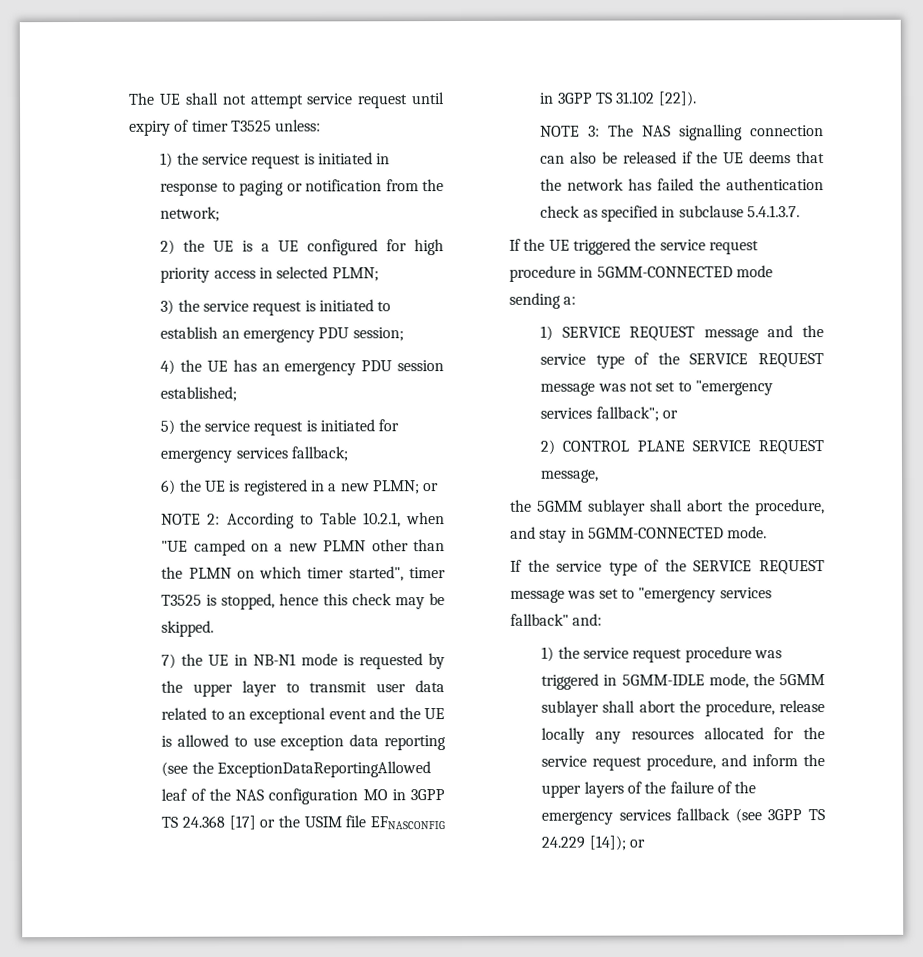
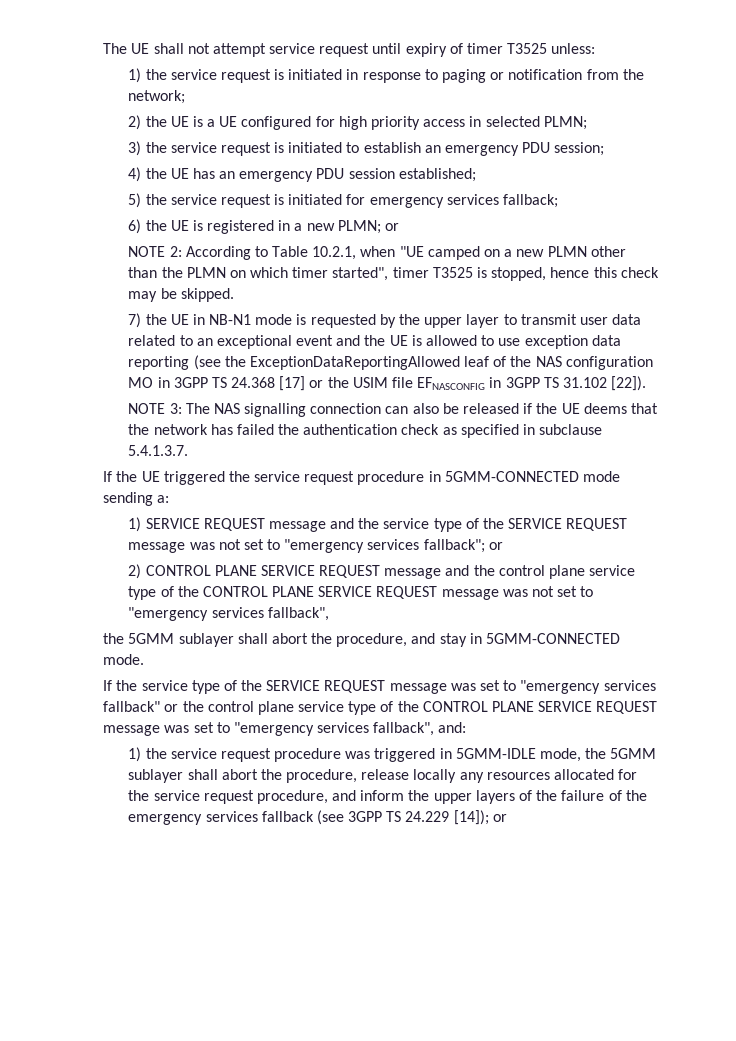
- 2) CONTROL PLANE SERVICE REQUEST message,
+ 2) CONTROL PLANE SERVICE REQUEST message and the control plane service type of the CONTROL PLANE SERVICE REQUEST message was not set to "emergency services fallback",
- If the service type of the SERVICE REQUEST message was set to "emergency services fallback" and:
+ If the service type of the SERVICE REQUEST message was set to "emergency services fallback" or the control plane service type of the CONTROL PLANE SERVICE REQUEST message was set to "emergency services fallback", and:

